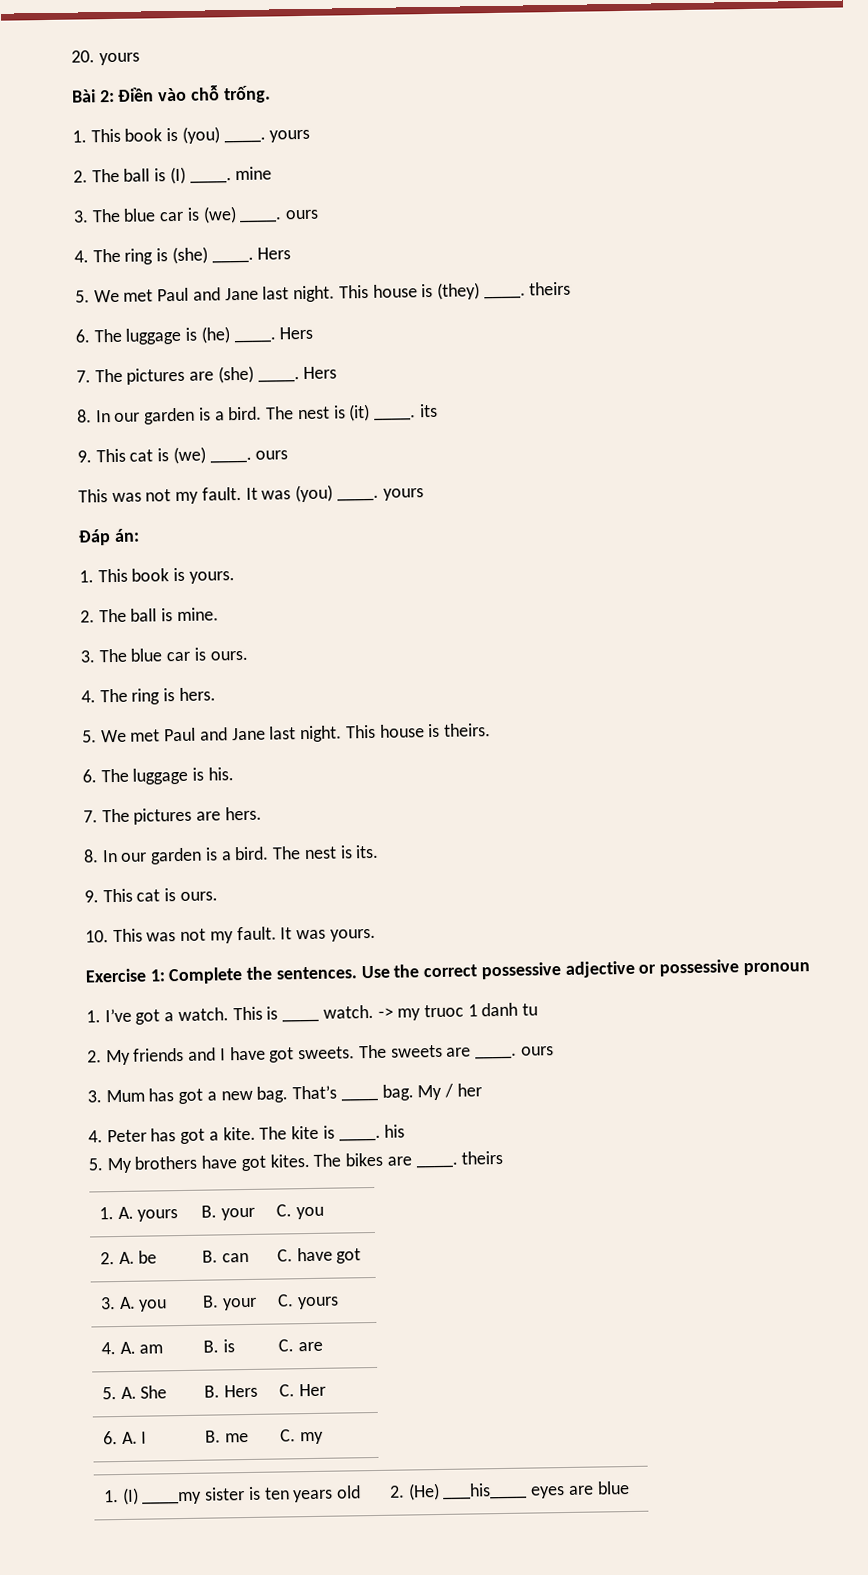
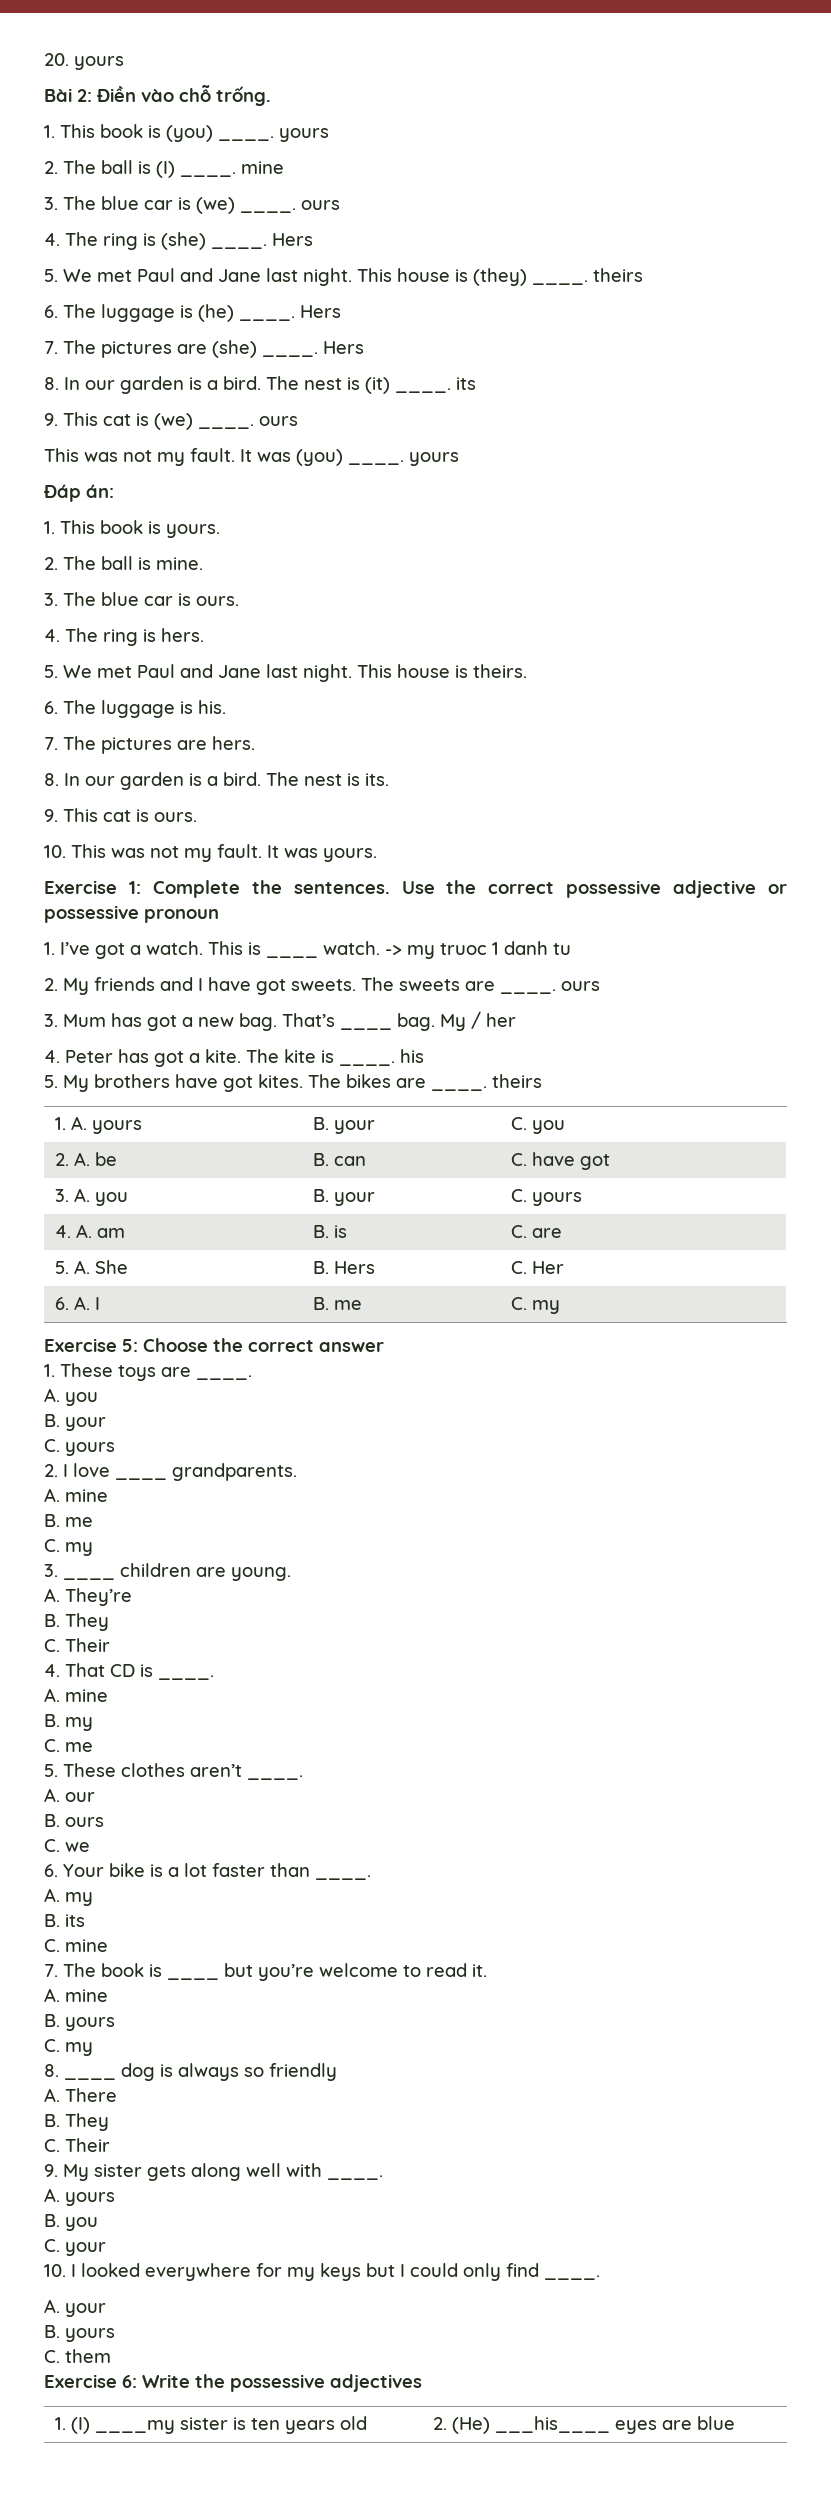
+ Exercise 5: Choose the correct answer
+ 1. These toys are ____.
+ A. you
+ B. your
+ C. yours
+ 2. I love ____ grandparents.
+ A. mine
+ B. me
+ C. my
+ 3. ____ children are young.
+ A. They’re
+ B. They
+ C. Their
+ 4. That CD is ____.
+ A. mine
+ B. my
+ C. me
+ 5. These clothes aren’t ____.
+ A. our
+ B. ours
+ C. we
+ 6. Your bike is a lot faster than ____.
+ A. my
+ B. its
+ C. mine
+ 7. The book is ____ but you’re welcome to read it.
+ A. mine
+ B. yours
+ C. my
+ 8. ____ dog is always so friendly
+ A. There
+ B. They
+ C. Their
+ 9. My sister gets along well with ____.
+ A. yours
+ B. you
+ C. your
+ 10. I looked everywhere for my keys but I could only find ____.
+ A. your
+ B. yours
+ C. them
+ Exercise 6: Write the possessive adjectives

